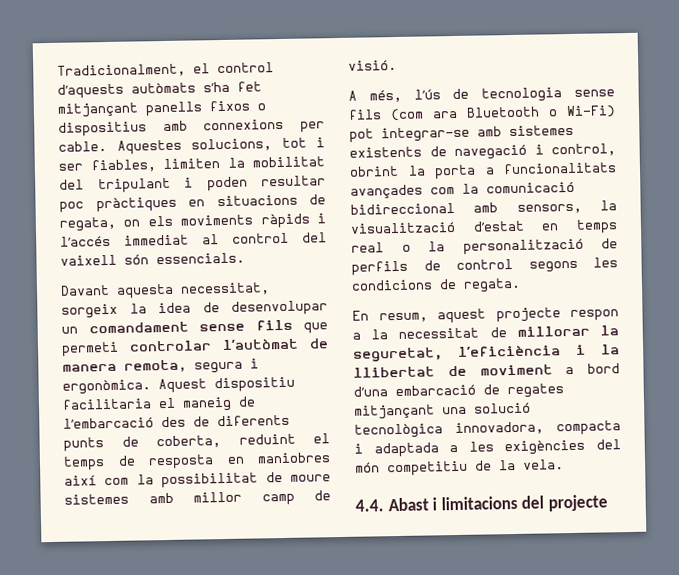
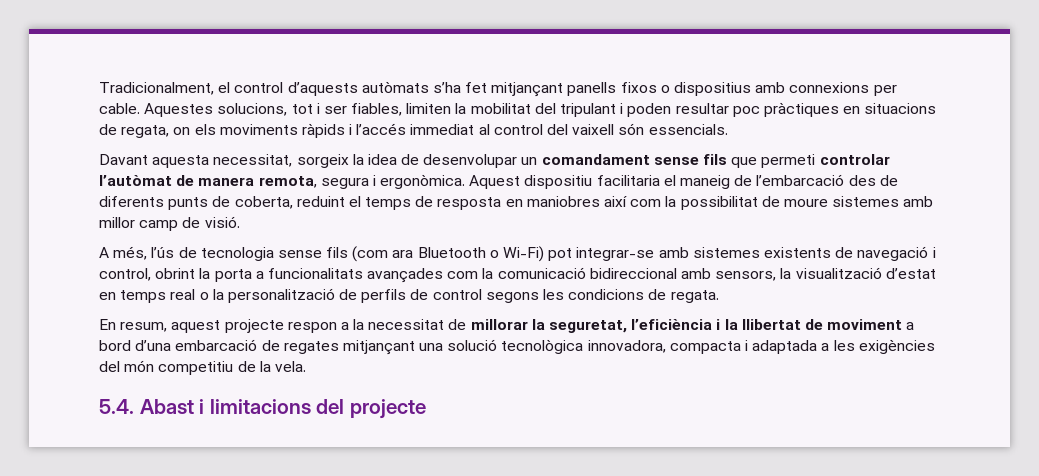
- 4.4. Abast i limitacions del projecte
+ 5.4. Abast i limitacions del projecte

